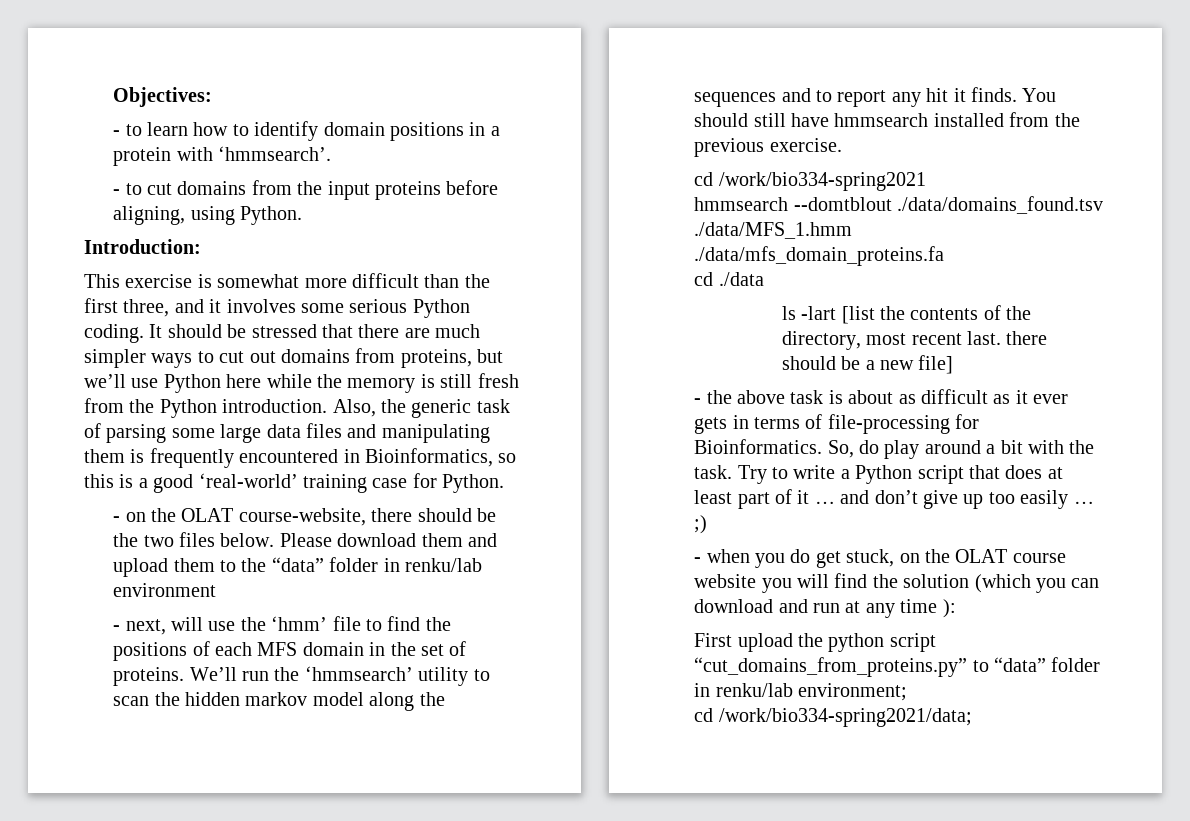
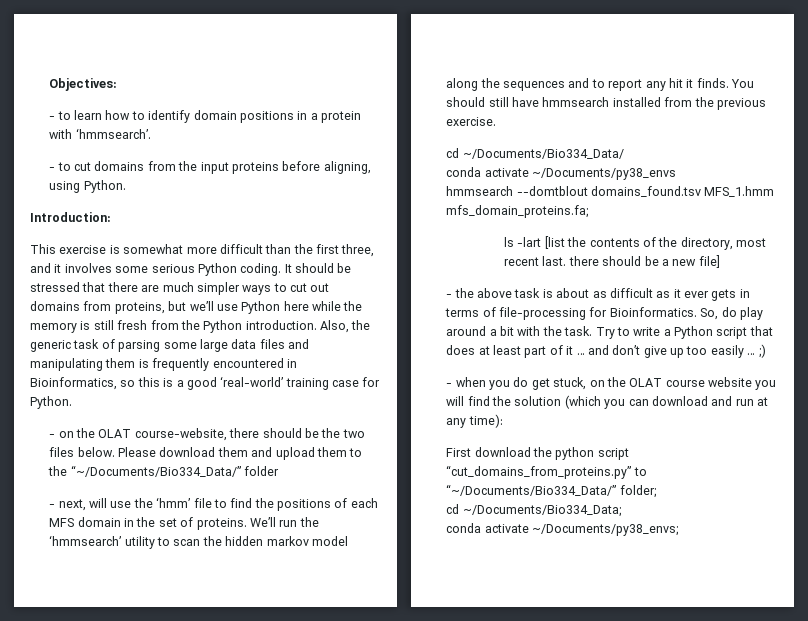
- Please download them and upload them to the “data” folder in renku/lab environment
+ Please download them and upload them to the “~/Documents/Bio334_Data/” folder
- cd /work/bio334-spring2021
- hmmsearch --domtblout ./data/domains_found.tsv ./data/MFS_1.hmm ./data/mfs_domain_proteins.fa
- cd ./data
+ cd ~/Documents/Bio334_Data/
+ conda activate ~/Documents/py38_envs
+ hmmsearch --domtblout domains_found.tsv MFS_1.hmm mfs_domain_proteins.fa;
- - when you do get stuck, on the OLAT course website you will find the solution (which you can download and run at any time ):
+ - when you do get stuck, on the OLAT course website you will find the solution (which you can download and run at any time):
- First upload the python script “cut_domains_from_proteins.py” to “data” folder in renku/lab environment;
- cd /work/bio334-spring2021/data;
+ First download the python script “cut_domains_from_proteins.py” to “~/Documents/Bio334_Data/” folder;
+ cd ~/Documents/Bio334_Data;
+ conda activate ~/Documents/py38_envs;

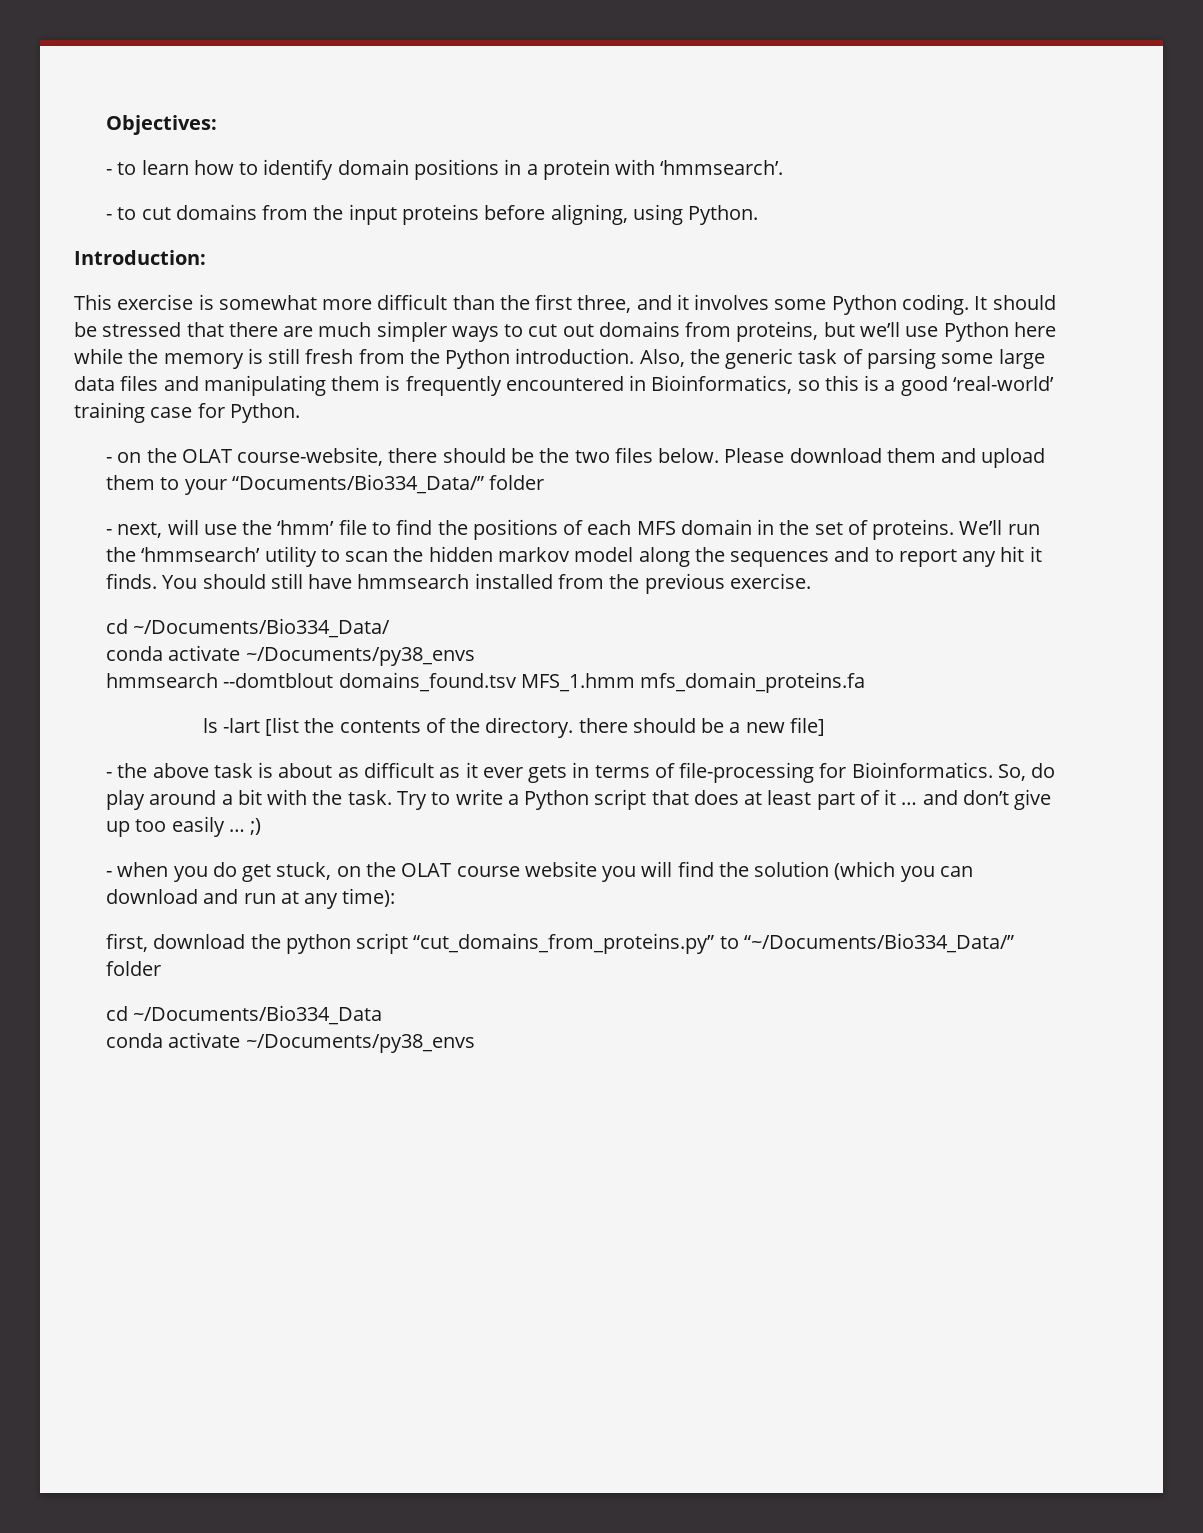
- This exercise is somewhat more difficult than the first three, and it involves some serious Python coding.
+ This exercise is somewhat more difficult than the first three, and it involves some Python coding.
- Please download them and upload them to the “~/Documents/Bio334_Data/” folder
+ Please download them and upload them to your “Documents/Bio334_Data/” folder
- hmmsearch --domtblout domains_found.tsv MFS_1.hmm mfs_domain_proteins.fa;
+ hmmsearch --domtblout domains_found.tsv MFS_1.hmm mfs_domain_proteins.fa
- ls -lart [list the contents of the directory, most recent last. there should be a new file]
+ ls -lart [list the contents of the directory. there should be a new file]
- First download the python script “cut_domains_from_proteins.py” to “~/Documents/Bio334_Data/” folder;
- cd ~/Documents/Bio334_Data;
- conda activate ~/Documents/py38_envs;
+ first, download the python script “cut_domains_from_proteins.py” to “~/Documents/Bio334_Data/” folder
+ cd ~/Documents/Bio334_Data
+ conda activate ~/Documents/py38_envs

